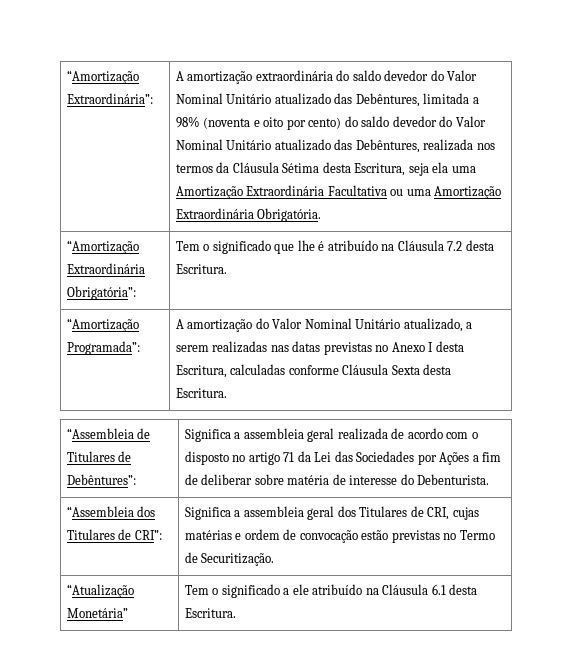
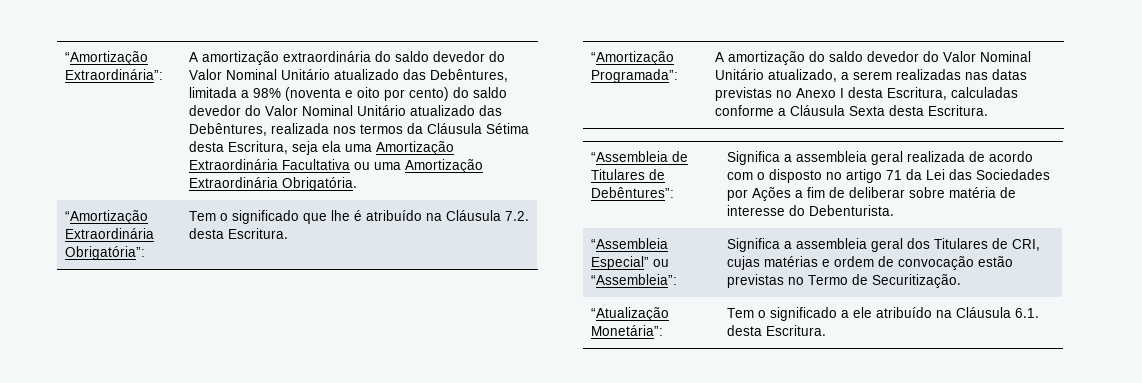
- “Amortização Extraordinária Obrigatória”: | Tem o significado que lhe é atribuído na Cláusula 7.2 desta Escritura.
+ “Amortização Extraordinária Obrigatória”: | Tem o significado que lhe é atribuído na Cláusula 7.2. desta Escritura.
- “Amortização Programada”: | A amortização do Valor Nominal Unitário atualizado, a serem realizadas nas datas previstas no Anexo I desta Escritura, calculadas conforme Cláusula Sexta desta Escritura.
+ “Amortização Programada”: | A amortização do saldo devedor do Valor Nominal Unitário atualizado, a serem realizadas nas datas previstas no Anexo I desta Escritura, calculadas conforme a Cláusula Sexta desta Escritura.
- “Assembleia dos Titulares de CRI”: | Significa a assembleia geral dos Titulares de CRI, cujas matérias e ordem de convocação estão previstas no Termo de Securitização.
+ “Assembleia Especial” ou “Assembleia”: | Significa a assembleia geral dos Titulares de CRI, cujas matérias e ordem de convocação estão previstas no Termo de Securitização.
- “Atualização Monetária” | Tem o significado a ele atribuído na Cláusula 6.1 desta Escritura.
+ “Atualização Monetária”: | Tem o significado a ele atribuído na Cláusula 6.1. desta Escritura.

